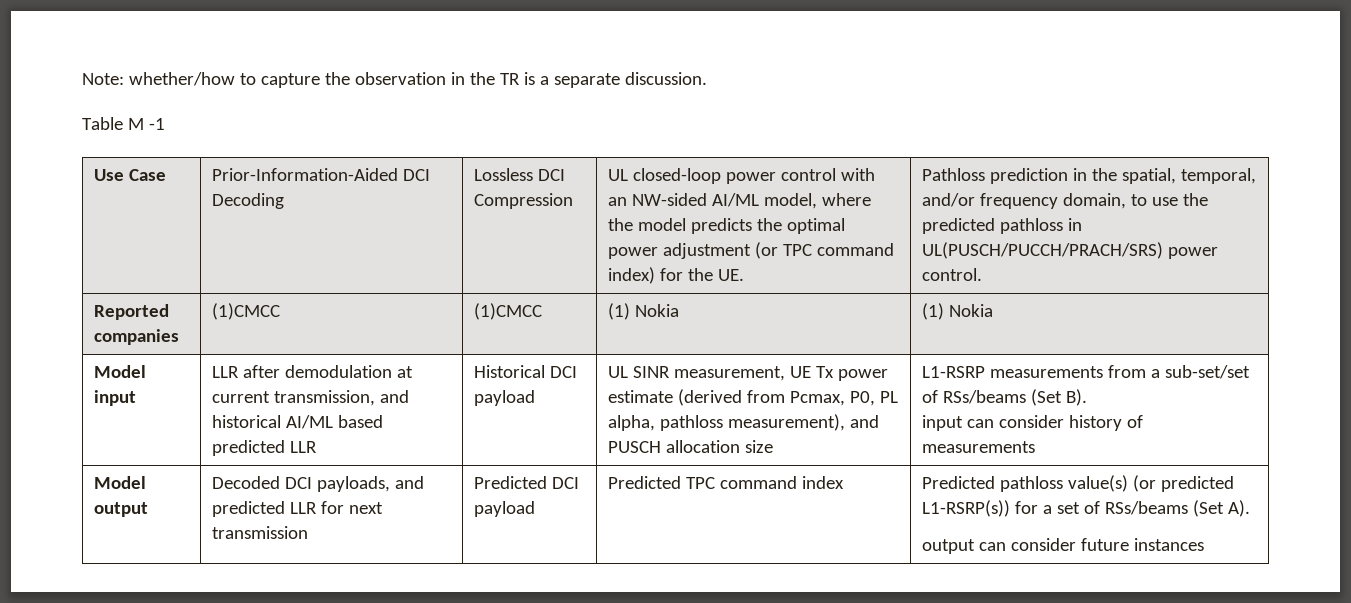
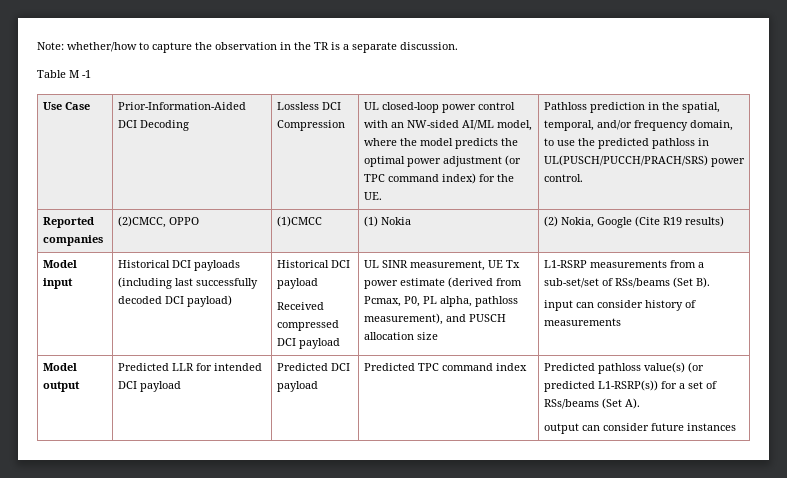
- Reported companies | (1)CMCC | (1)CMCC | (1) Nokia | (1) Nokia
- Model input | LLR after demodulation at current transmission, and historical AI/ML based predicted LLR
+ Reported companies | (2)CMCC, OPPO | (1)CMCC | (1) Nokia | (2) Nokia, Google (Cite R19 results)
+ Model input | Historical DCI payloads (including last successfully decoded DCI payload)
+ Received compressed DCI payload
- Model output | Decoded DCI payloads, and predicted LLR for next transmission | Predicted DCI payload | Predicted TPC command index | Predicted pathloss value(s) (or predicted L1-RSRP(s)) for a set of RSs/beams (Set A).
+ Model output | Predicted LLR for intended DCI payload | Predicted DCI payload | Predicted TPC command index | Predicted pathloss value(s) (or predicted L1-RSRP(s)) for a set of RSs/beams (Set A).

